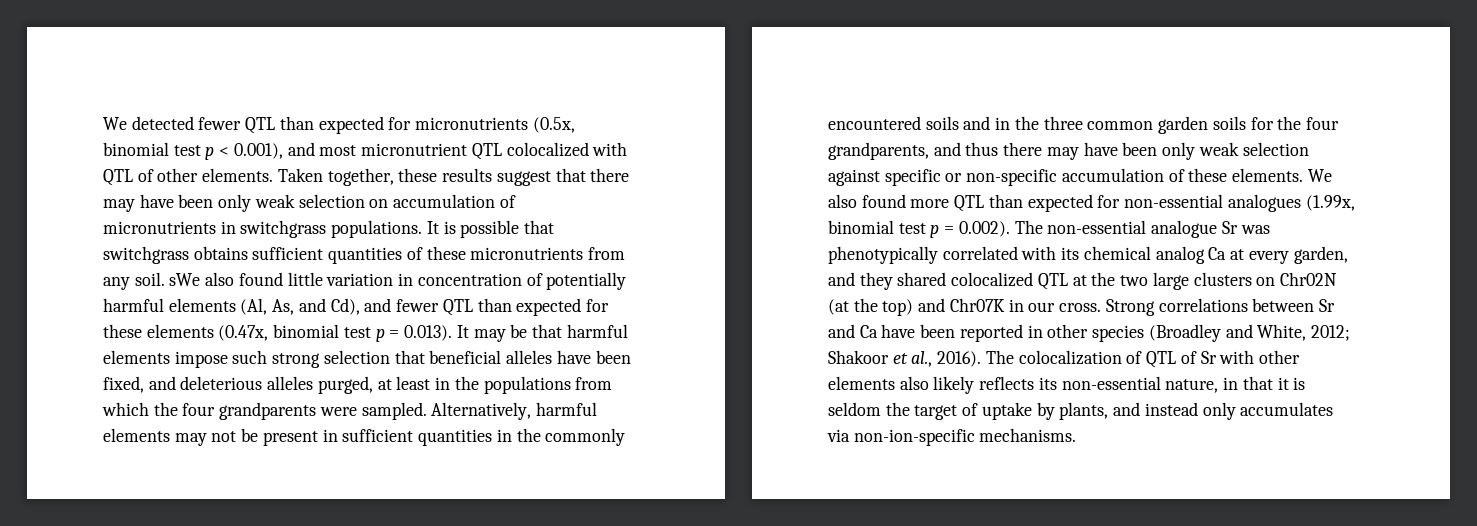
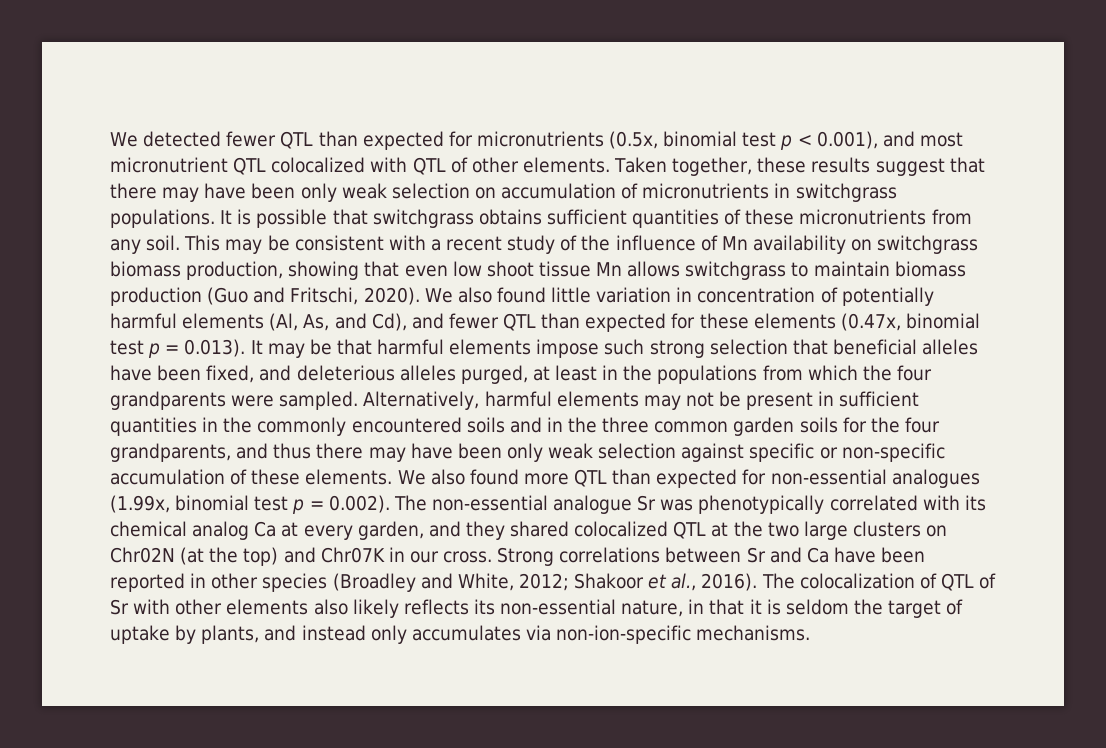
- It is possible that switchgrass obtains sufficient quantities of these micronutrients from any soil. sWe also found little variation in concentration of potentially harmful elements (Al, As, and Cd), and fewer QTL than expected for these elements (0.47x, binomial test p = 0.013). It may be that harmful elements impose such strong selection that beneficial alleles have been fixed, and deleterious alleles purged, at least in the populations from which the four grandparents were sampled.
+ It is possible that switchgrass obtains sufficient quantities of these micronutrients from any soil. This may be consistent with a recent study of the influence of Mn availability on switchgrass biomass production, showing that even low shoot tissue Mn allows switchgrass to maintain biomass production (Guo and Fritschi, 2020). We also found little variation in concentration of potentially harmful elements (Al, As, and Cd), and fewer QTL than expected for these elements (0.47x, binomial test p = 0.013). It may be that harmful elements impose such strong selection that beneficial alleles have been fixed, and deleterious alleles purged, at least in the populations from which the four grandparents were sampled.

